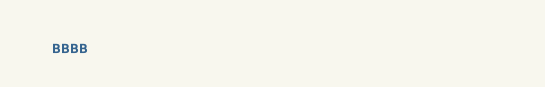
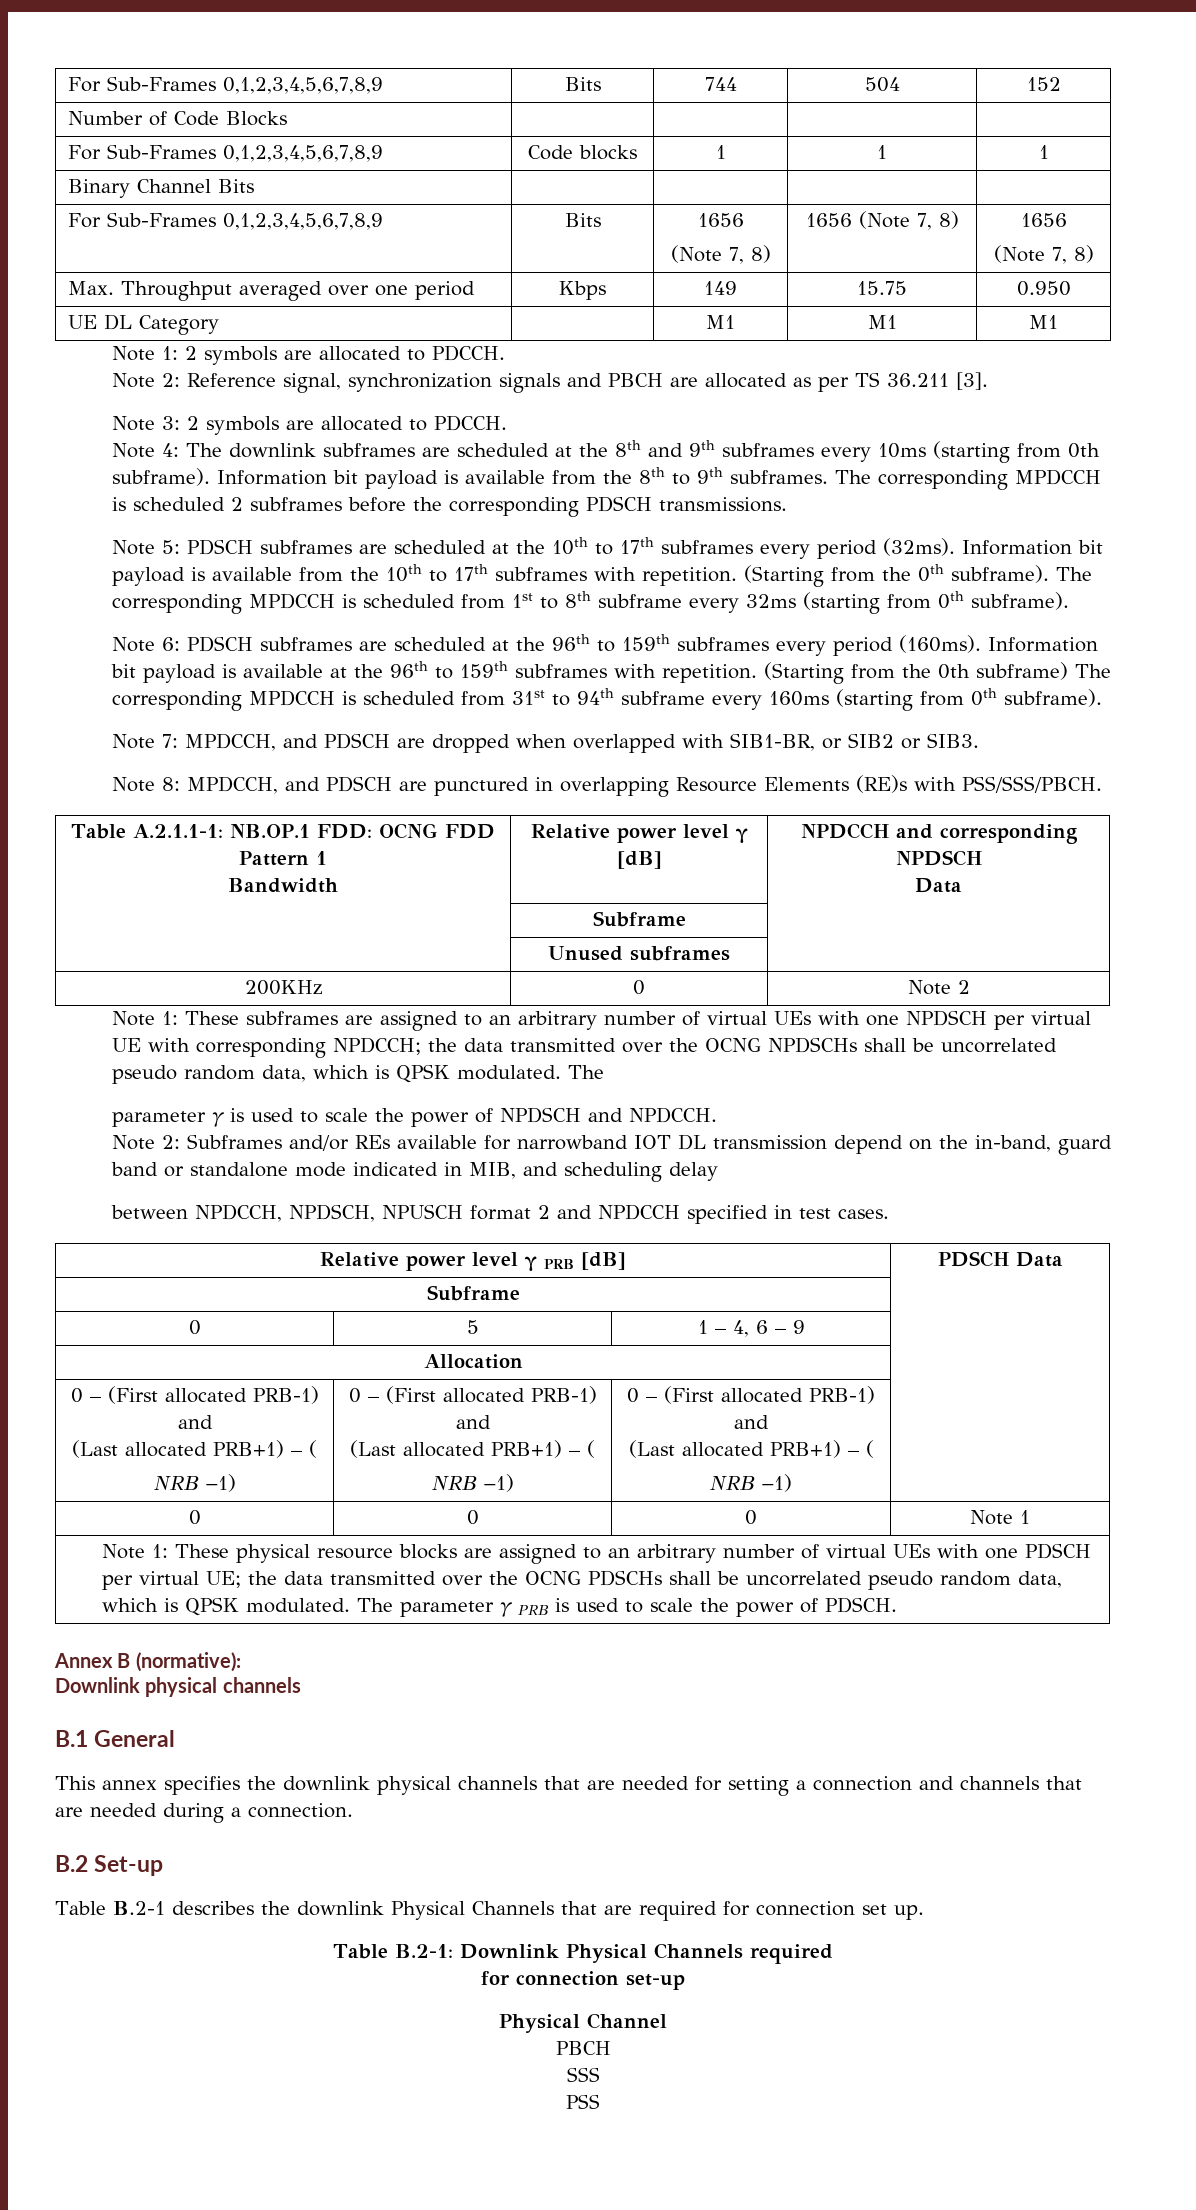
- BBBB
+ For Sub-Frames 0,1,2,3,4,5,6,7,8,9 | Bits | 744 | 504 | 152
+ Number of Code Blocks | | | |
+ For Sub-Frames 0,1,2,3,4,5,6,7,8,9 | Code blocks | 1 | 1 | 1
+ Binary Channel Bits | | | |
+ For Sub-Frames 0,1,2,3,4,5,6,7,8,9 | Bits | 1656
+ (Note 7, 8) | 1656 (Note 7, 8) | 1656
+ (Note 7, 8)
+ Max. Throughput averaged over one period | Kbps | 149 | 15.75 | 0.950
+ UE DL Category | | M1 | M1 | M1
+ Note 1: 2 symbols are allocated to PDCCH.
+ Note 2: Reference signal, synchronization signals and PBCH are allocated as per TS 36.211 [3].
+ Note 3: 2 symbols are allocated to PDCCH.
+ Note 4: The downlink subframes are scheduled at the 8th and 9th subframes every 10ms (starting from 0th subframe). Information bit payload is available from the 8th to 9th subframes. The corresponding MPDCCH is scheduled 2 subframes before the corresponding PDSCH transmissions.
+ Note 5: PDSCH subframes are scheduled at the 10th to 17th subframes every period (32ms). Information bit payload is available from the 10th to 17th subframes with repetition. (Starting from the 0th subframe). The corresponding MPDCCH is scheduled from 1st to 8th subframe every 32ms (starting from 0th subframe).
+ Note 6: PDSCH subframes are scheduled at the 96th to 159th subframes every period (160ms). Information bit payload is available at the 96th to 159th subframes with repetition. (Starting from the 0th subframe) The corresponding MPDCCH is scheduled from 31st to 94th subframe every 160ms (starting from 0th subframe).
+ Note 7: MPDCCH, and PDSCH are dropped when overlapped with SIB1-BR, or SIB2 or SIB3.
+ Note 8: MPDCCH, and PDSCH are punctured in overlapping Resource Elements (RE)s with PSS/SSS/PBCH.
+ Table A.2.1.1-1: NB.OP.1 FDD: OCNG FDD Pattern 1
+ Bandwidth | Relative power level γ [dB] | NPDCCH and corresponding NPDSCH
+ Data
+ | Subframe |
+ | Unused subframes |
+ 200KHz | 0 | Note 2
+ Note 1: These subframes are assigned to an arbitrary number of virtual UEs with one NPDSCH per virtual UE with corresponding NPDCCH; the data transmitted over the OCNG NPDSCHs shall be uncorrelated pseudo random data, which is QPSK modulated. The
+ parameter γ is used to scale the power of NPDSCH and NPDCCH.
+ Note 2: Subframes and/or REs available for narrowband IOT DL transmission depend on the in-band, guard band or standalone mode indicated in MIB, and scheduling delay
+ between NPDCCH, NPDSCH, NPUSCH format 2 and NPDCCH specified in test cases.
+ Relative power level γ PRB [dB] | PDSCH Data
+ Subframe |
+ 0 | 5 | 1 – 4, 6 – 9 |
+ Allocation |
+ 0 – (First allocated PRB-1) and
+ (Last allocated PRB+1) – (
+ NRB −1) | 0 – (First allocated PRB-1) and
+ (Last allocated PRB+1) – (
+ NRB −1) | 0 – (First allocated PRB-1) and
+ (Last allocated PRB+1) – (
+ NRB −1) |
+ 0 | 0 | 0 | Note 1
+ Note 1: These physical resource blocks are assigned to an arbitrary number of virtual UEs with one PDSCH per virtual UE; the data transmitted over the OCNG PDSCHs shall be uncorrelated pseudo random data, which is QPSK modulated. The parameter γ PRB is used to scale the power of PDSCH.
+ Annex B (normative):
+ Downlink physical channels
+ B.1 General
+ This annex specifies the downlink physical channels that are needed for setting a connection and channels that are needed during a connection.
+ B.2 Set-up
+ Table B.2-1 describes the downlink Physical Channels that are required for connection set up.
+ Table B.2-1: Downlink Physical Channels required
+ for connection set-up
+ Physical Channel
+ PBCH
+ SSS
+ PSS

